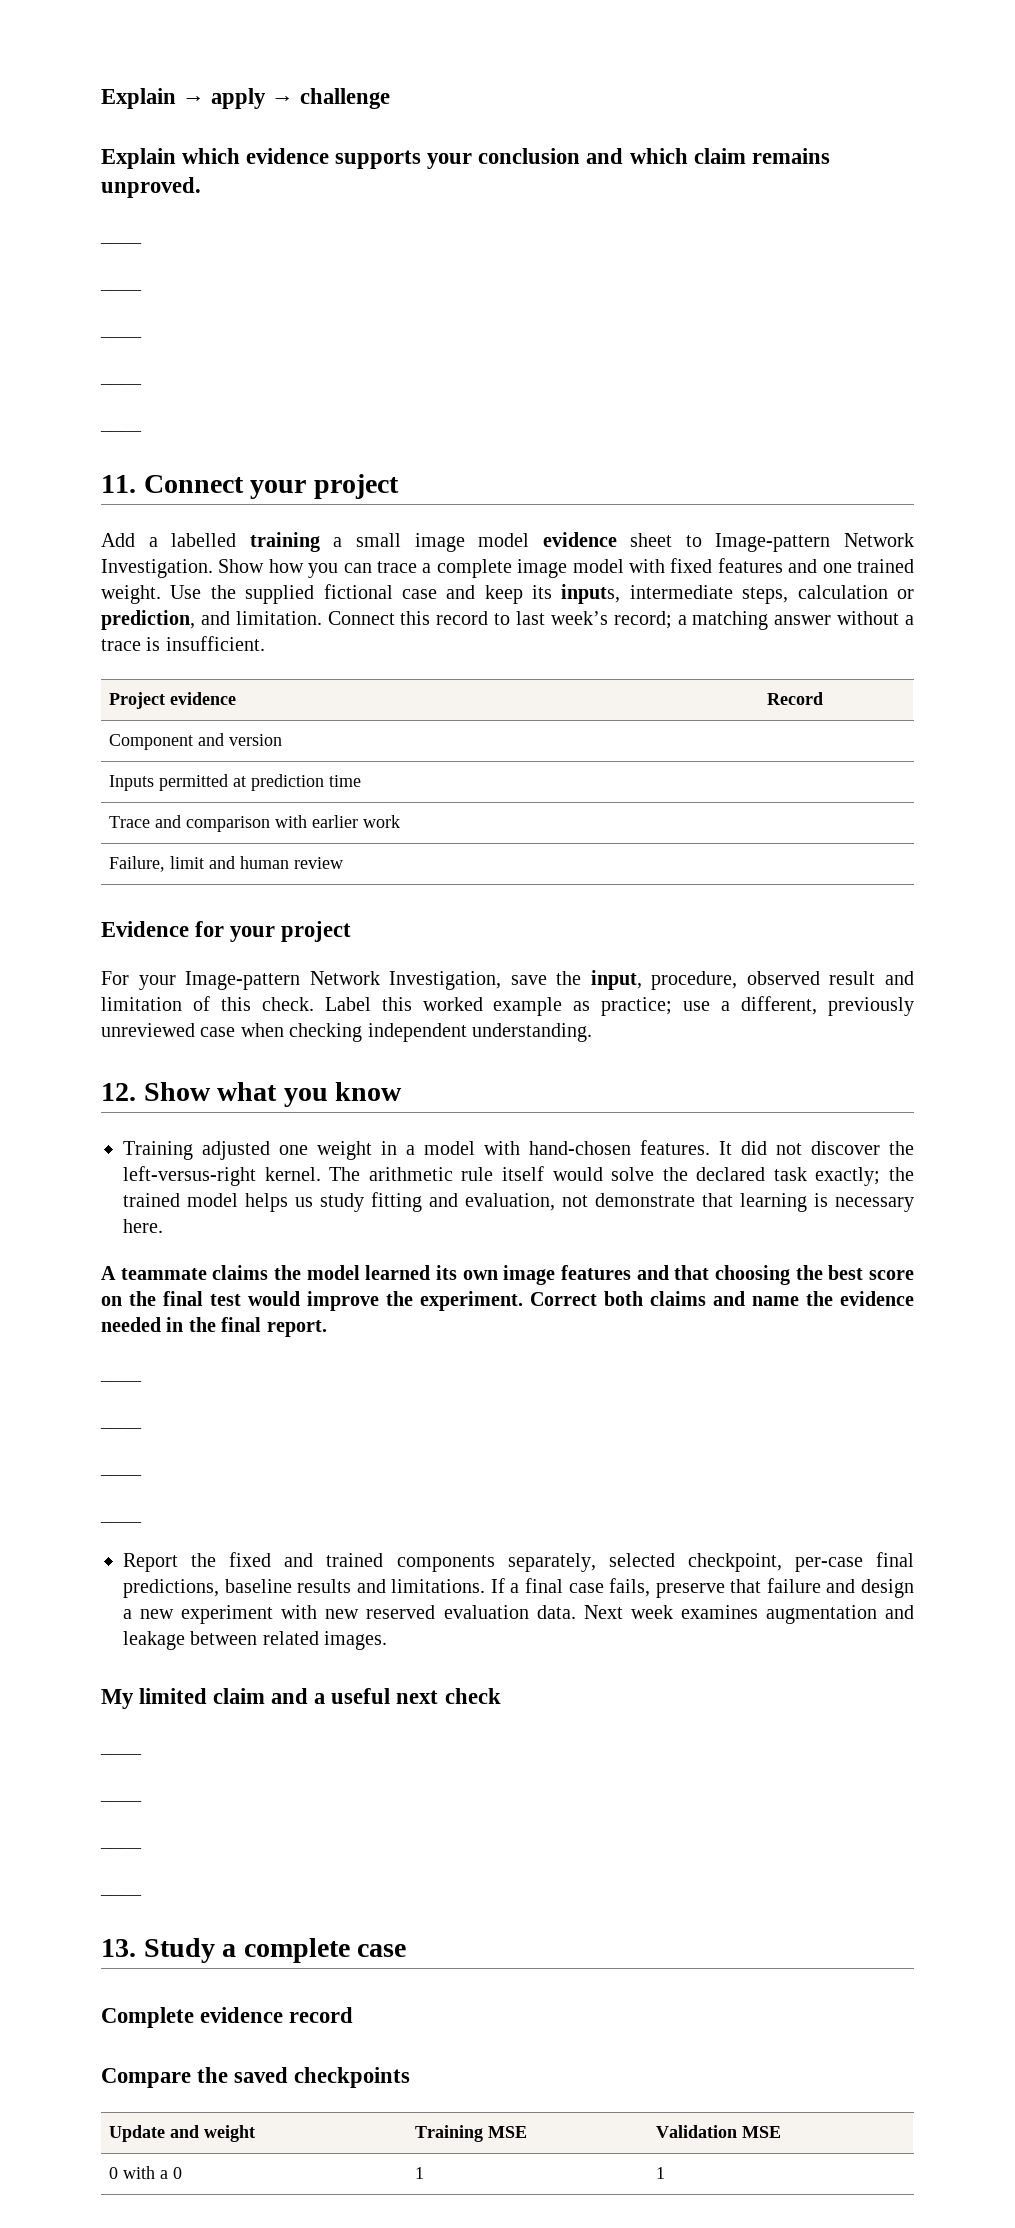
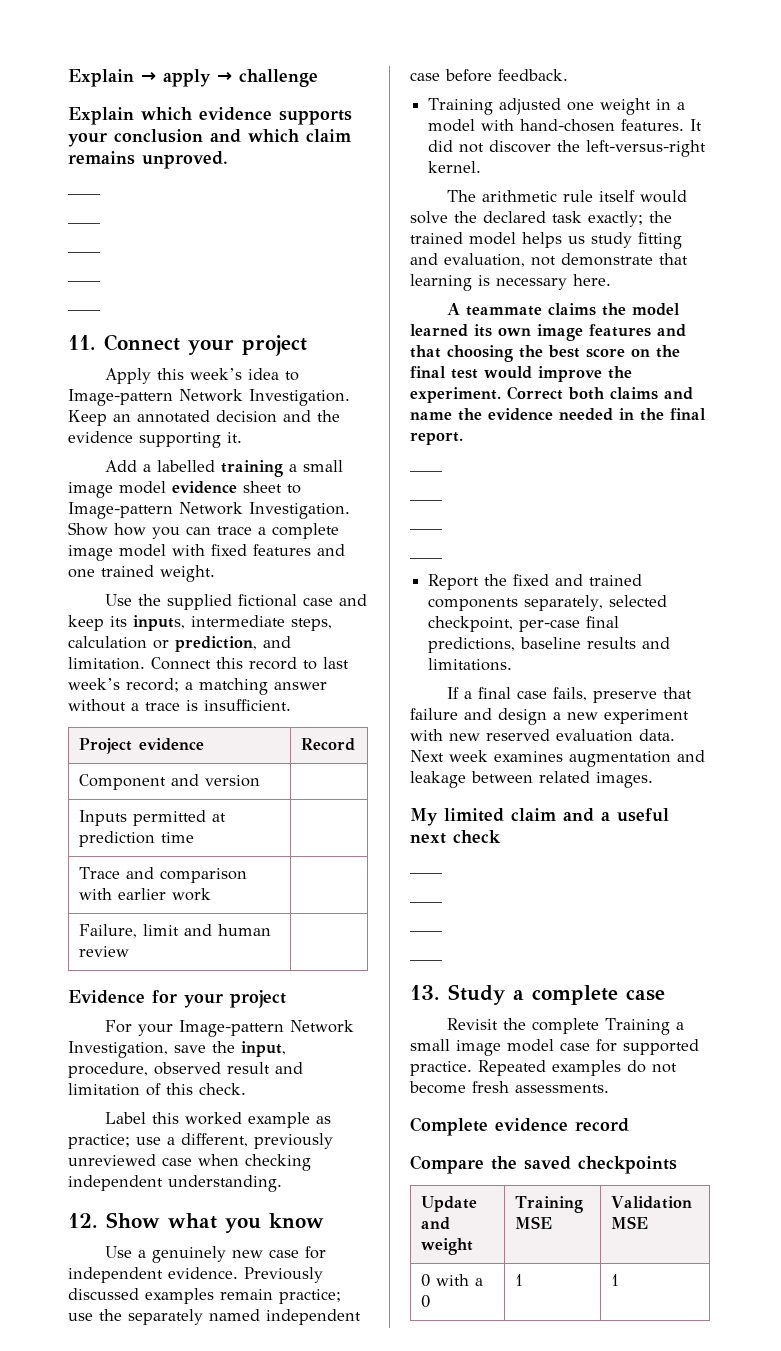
+ Apply this week’s idea to Image-pattern Network Investigation. Keep an annotated decision and the evidence supporting it.
- Show how you can trace a complete image model with fixed features and one trained weight. Use the supplied fictional case and keep its inputs, intermediate steps, calculation or prediction, and limitation.
+ Show how you can trace a complete image model with fixed features and one trained weight.
+ Use the supplied fictional case and keep its inputs, intermediate steps, calculation or prediction, and limitation.
- For your Image-pattern Network Investigation, save the input, procedure, observed result and limitation of this check. Label this worked example as practice; use a different, previously unreviewed case when checking independent understanding.
+ For your Image-pattern Network Investigation, save the input, procedure, observed result and limitation of this check.
+ Label this worked example as practice; use a different, previously unreviewed case when checking independent understanding.
+ Use a genuinely new case for independent evidence. Previously discussed examples remain practice; use the separately named independent case before feedback.
- It did not discover the left-versus-right kernel. The arithmetic rule itself would solve the declared task exactly; the trained model helps us study fitting and evaluation, not demonstrate that learning is necessary here.
+ It did not discover the left-versus-right kernel.
+ The arithmetic rule itself would solve the declared task exactly; the trained model helps us study fitting and evaluation, not demonstrate that learning is necessary here.
- Report the fixed and trained components separately, selected checkpoint, per-case final predictions, baseline results and limitations. If a final case fails, preserve that failure and design a new experiment with new reserved evaluation data.
+ Report the fixed and trained components separately, selected checkpoint, per-case final predictions, baseline results and limitations.
+ If a final case fails, preserve that failure and design a new experiment with new reserved evaluation data.
+ Revisit the complete Training a small image model case for supported practice. Repeated examples do not become fresh assessments.

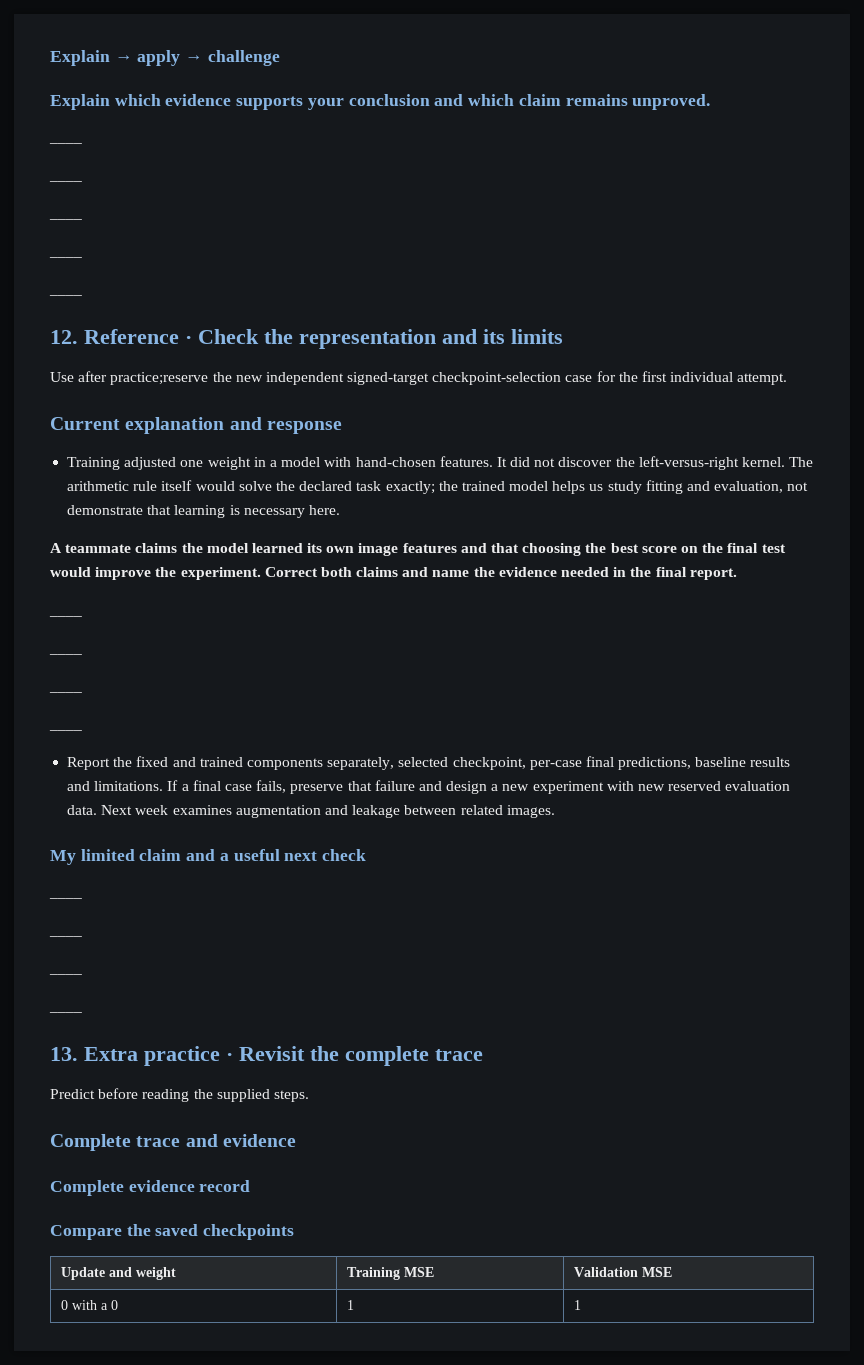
- 11. Connect your project
- Apply this week’s idea to Image-pattern Network Investigation. Keep an annotated decision and the evidence supporting it.
- Add a labelled training a small image model evidence sheet to Image-pattern Network Investigation. Show how you can trace a complete image model with fixed features and one trained weight.
- Use the supplied fictional case and keep its inputs, intermediate steps, calculation or prediction, and limitation. Connect this record to last week’s record; a matching answer without a trace is insufficient.
- Project evidence | Record
- Component and version |
- Inputs permitted at prediction time |
- Trace and comparison with earlier work |
- Failure, limit and human review |
- Evidence for your project
- For your Image-pattern Network Investigation, save the input, procedure, observed result and limitation of this check.
- Label this worked example as practice; use a different, previously unreviewed case when checking independent understanding.
- 12. Show what you know
- Use a genuinely new case for independent evidence. Previously discussed examples remain practice; use the separately named independent case before feedback.
+ 12. Reference · Check the representation and its limits
+ Use after practice;reserve the new independent signed-target checkpoint-selection case for the first individual attempt.
+ Current explanation and response
- It did not discover the left-versus-right kernel.
- The arithmetic rule itself would solve the declared task exactly; the trained model helps us study fitting and evaluation, not demonstrate that learning is necessary here.
+ It did not discover the left-versus-right kernel. The arithmetic rule itself would solve the declared task exactly; the trained model helps us study fitting and evaluation, not demonstrate that learning is necessary here.
- Report the fixed and trained components separately, selected checkpoint, per-case final predictions, baseline results and limitations.
- If a final case fails, preserve that failure and design a new experiment with new reserved evaluation data.
+ Report the fixed and trained components separately, selected checkpoint, per-case final predictions, baseline results and limitations. If a final case fails, preserve that failure and design a new experiment with new reserved evaluation data.
- 13. Study a complete case
- Revisit the complete Training a small image model case for supported practice. Repeated examples do not become fresh assessments.
+ 13. Extra practice · Revisit the complete trace
+ Predict before reading the supplied steps.
+ Complete trace and evidence

